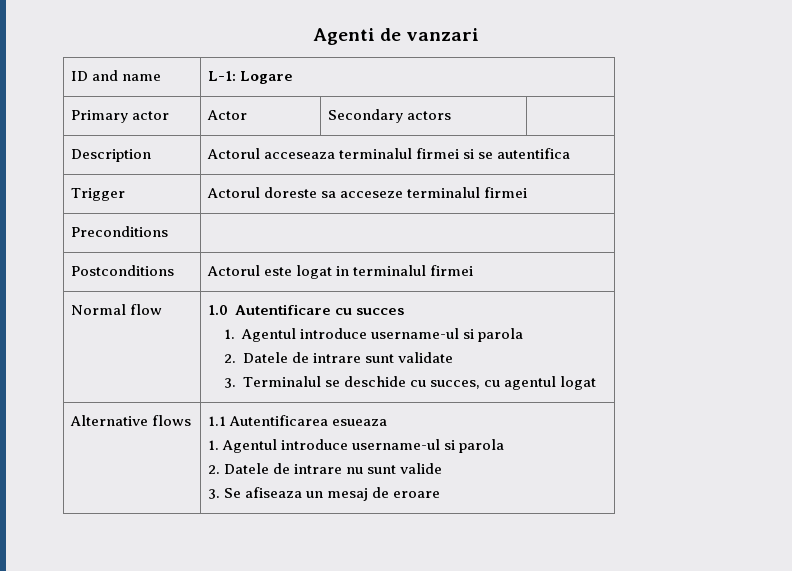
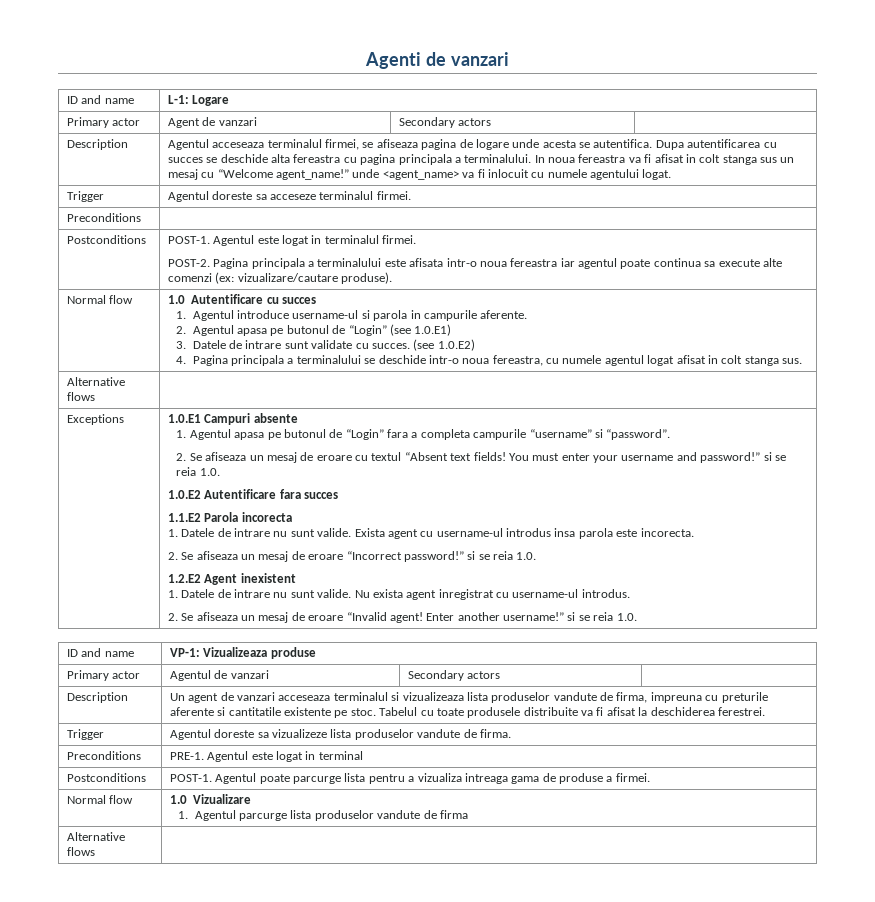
- Primary actor | Actor | Secondary actors |
- Description | Actorul acceseaza terminalul firmei si se autentifica
- Trigger | Actorul doreste sa acceseze terminalul firmei
+ Primary actor | Agent de vanzari | Secondary actors |
+ Description | Agentul acceseaza terminalul firmei, se afiseaza pagina de logare unde acesta se autentifica. Dupa autentificarea cu succes se deschide alta fereastra cu pagina principala a terminalului. In noua fereastra va fi afisat in colt stanga sus un mesaj cu “Welcome agent_name!” unde <agent_name> va fi inlocuit cu numele agentului logat.
+ Trigger | Agentul doreste sa acceseze terminalul firmei.
- Postconditions | Actorul este logat in terminalul firmei
+ Postconditions | POST-1. Agentul este logat in terminalul firmei.
+ POST-2. Pagina principala a terminalului este afisata intr-o noua fereastra iar agentul poate continua sa execute alte comenzi (ex: vizualizare/cautare produse).
  1.0 Autentificare cu succes
- 1. Agentul introduce username-ul si parola
- 2. Datele de intrare sunt validate
- 3. Terminalul se deschide cu succes, cu agentul logat
- Alternative flows | 1.1 Autentificarea esueaza
- 1. Agentul introduce username-ul si parola
- 2. Datele de intrare nu sunt valide
- 3. Se afiseaza un mesaj de eroare
+ 1. Agentul introduce username-ul si parola in campurile aferente.
+ 2. Agentul apasa pe butonul de “Login” (see 1.0.E1)
+ 3. Datele de intrare sunt validate cu succes. (see 1.0.E2)
+ 4. Pagina principala a terminalului se deschide intr-o noua fereastra, cu numele agentul logat afisat in colt stanga sus.
+ Alternative flows |
+ Exceptions | 1.0.E1 Campuri absente
+ 1. Agentul apasa pe butonul de “Login” fara a completa campurile “username” si “password”.
+ 2. Se afiseaza un mesaj de eroare cu textul “Absent text fields! You must enter your username and password!” si se reia 1.0.
+ 1.0.E2 Autentificare fara succes
+ 1.1.E2 Parola incorecta
+ 1. Datele de intrare nu sunt valide. Exista agent cu username-ul introdus insa parola este incorecta.
+ 2. Se afiseaza un mesaj de eroare “Incorrect password!” si se reia 1.0.
+ 1.2.E2 Agent inexistent
+ 1. Datele de intrare nu sunt valide. Nu exista agent inregistrat cu username-ul introdus.
+ 2. Se afiseaza un mesaj de eroare “Invalid agent! Enter another username!” si se reia 1.0.
+ ID and name | VP-1: Vizualizeaza produse
+ Primary actor | Agentul de vanzari | Secondary actors |
+ Description | Un agent de vanzari acceseaza terminalul si vizualizeaza lista produselor vandute de firma, impreuna cu preturile aferente si cantitatile existente pe stoc. Tabelul cu toate produsele distribuite va fi afisat la deschiderea ferestrei.
+ Trigger | Agentul doreste sa vizualizeze lista produselor vandute de firma.
+ Preconditions | PRE-1. Agentul este logat in terminal
+ Postconditions | POST-1. Agentul poate parcurge lista pentru a vizualiza intreaga gama de produse a firmei.
+ Normal flow | 1.0 Vizualizare
+ 1. Agentul parcurge lista produselor vandute de firma
+ Alternative flows |

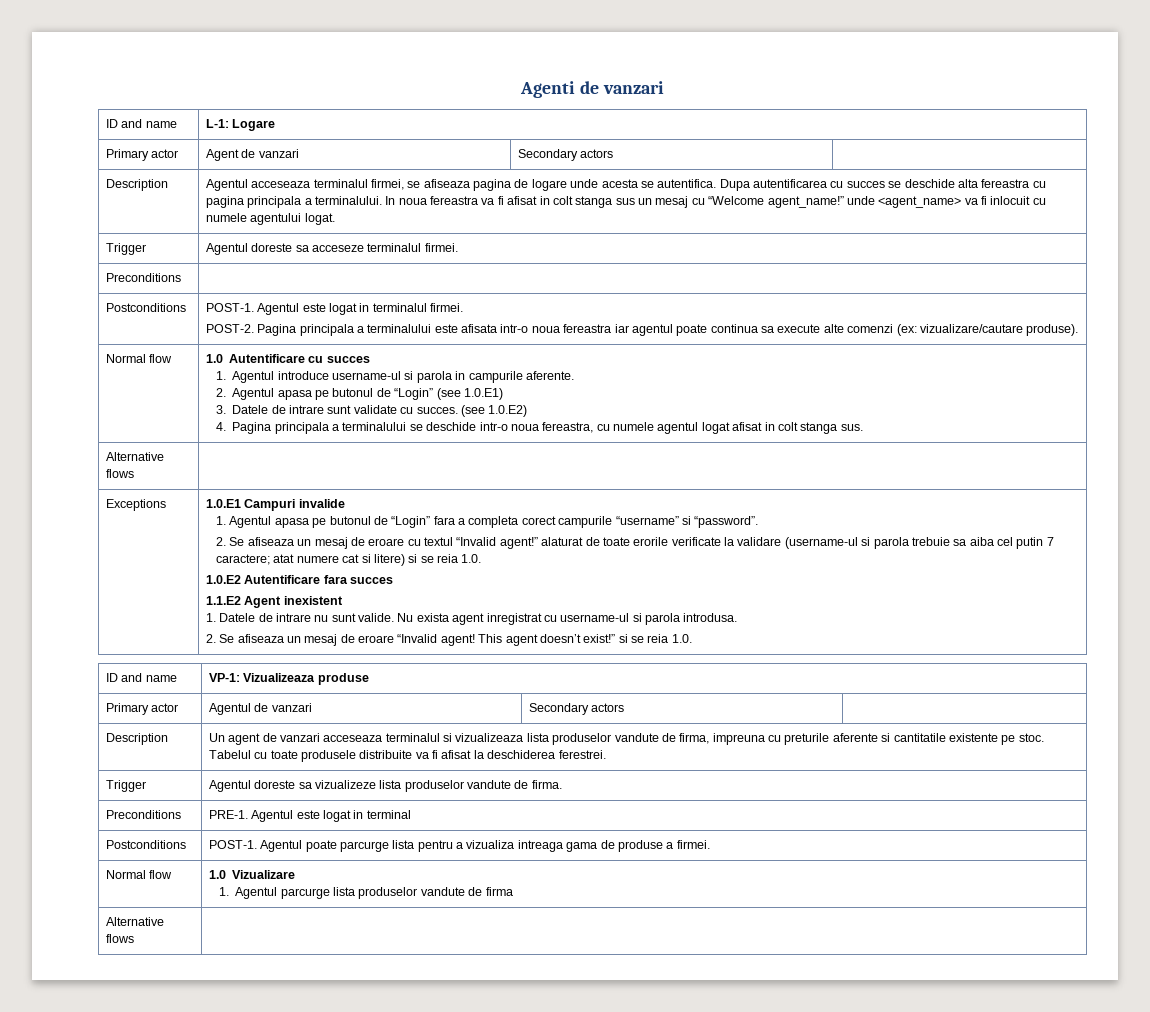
- 1.0.E1 Campuri absente
+ 1.0.E1 Campuri invalide
- 1. Agentul apasa pe butonul de “Login” fara a completa campurile “username” si “password”.
+ 1. Agentul apasa pe butonul de “Login” fara a completa corect campurile “username” si “password”.
- 2. Se afiseaza un mesaj de eroare cu textul “Absent text fields! You must enter your username and password!” si se reia 1.0.
+ 2. Se afiseaza un mesaj de eroare cu textul “Invalid agent!” alaturat de toate erorile verificate la validare (username-ul si parola trebuie sa aiba cel putin 7 caractere; atat numere cat si litere) si se reia 1.0.
- 1.1.E2 Parola incorecta
- 1. Datele de intrare nu sunt valide. Exista agent cu username-ul introdus insa parola este incorecta.
- 2. Se afiseaza un mesaj de eroare “Incorrect password!” si se reia 1.0.
- 1.2.E2 Agent inexistent
+ 1.1.E2 Agent inexistent
- Nu exista agent inregistrat cu username-ul introdus.
+ Nu exista agent inregistrat cu username-ul si parola introdusa.
- Enter another username!” si se reia 1.0.
+ This agent doesn’t exist!” si se reia 1.0.

